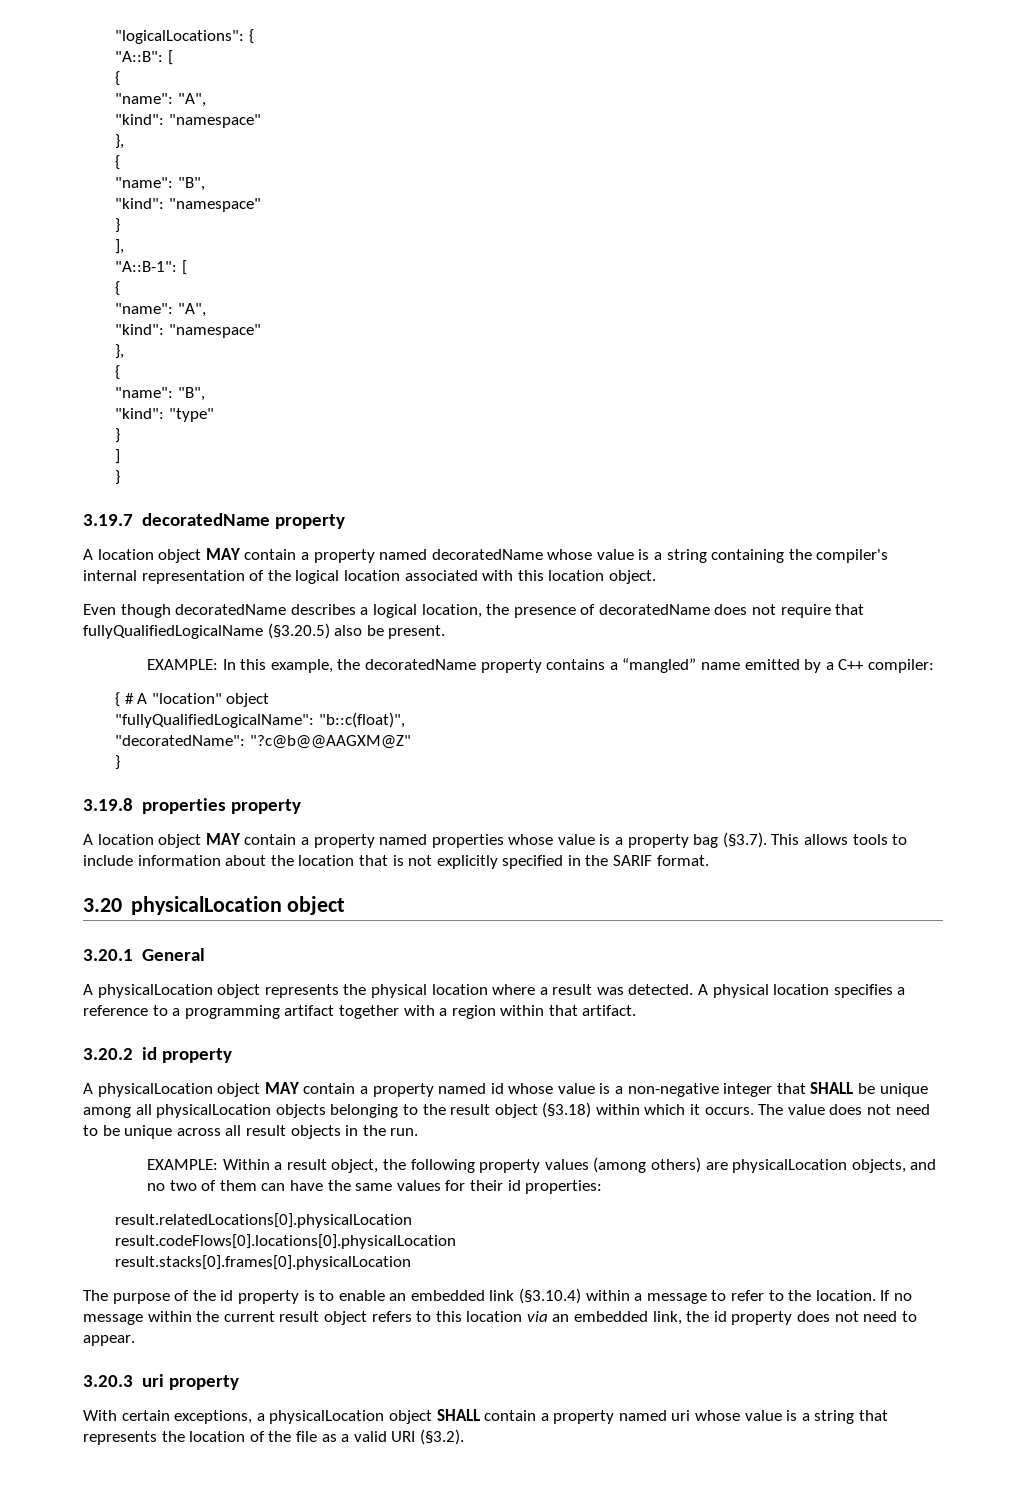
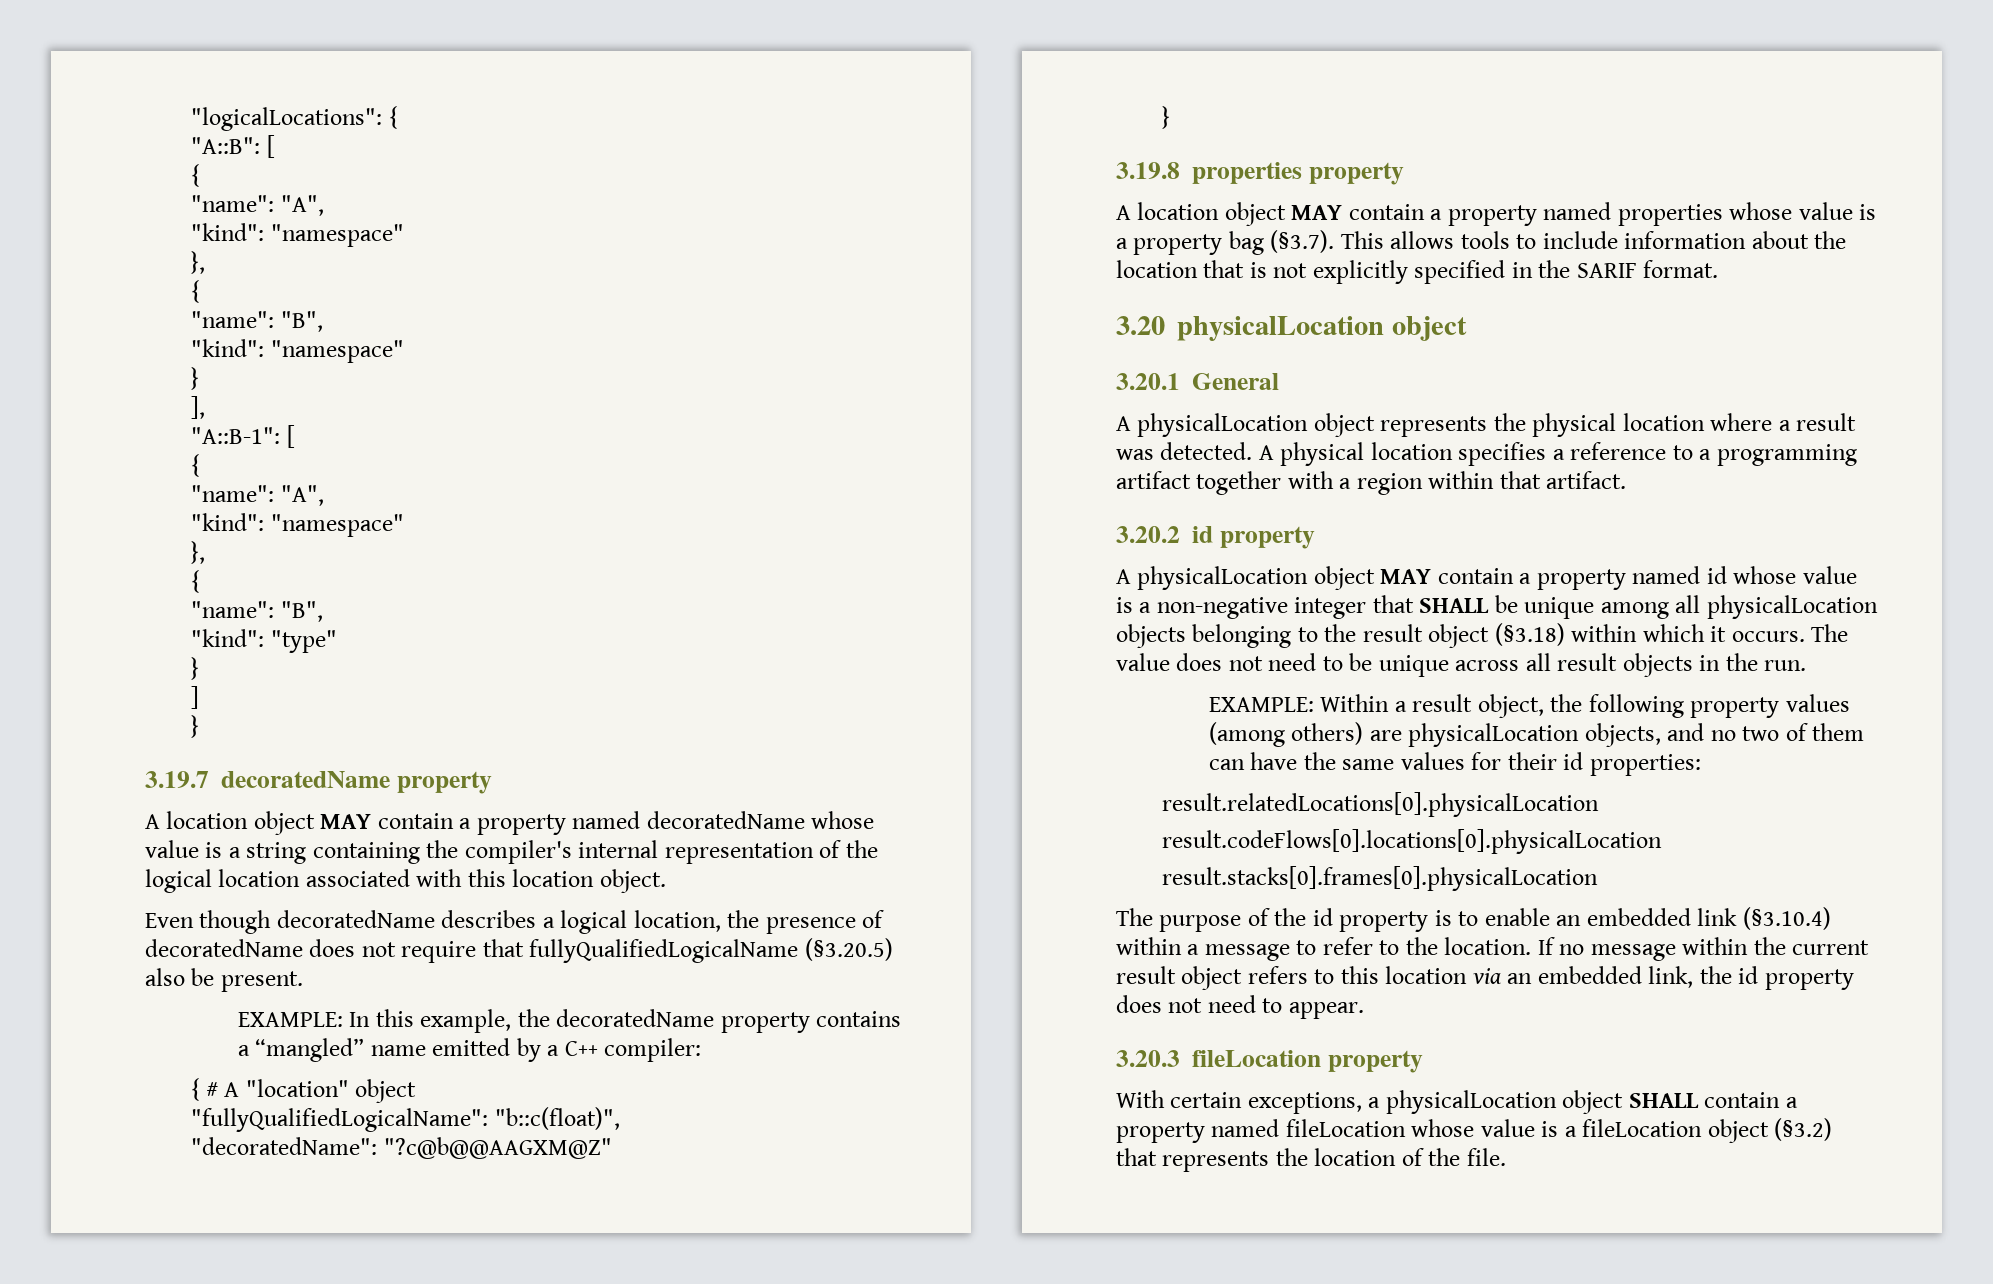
- 3.20.3 uri property
+ 3.20.3 fileLocation property
- With certain exceptions, a physicalLocation object SHALL contain a property named uri whose value is a string that represents the location of the file as a valid URI (§3.2).
+ With certain exceptions, a physicalLocation object SHALL contain a property named fileLocation whose value is a fileLocation object (§3.2) that represents the location of the file.

